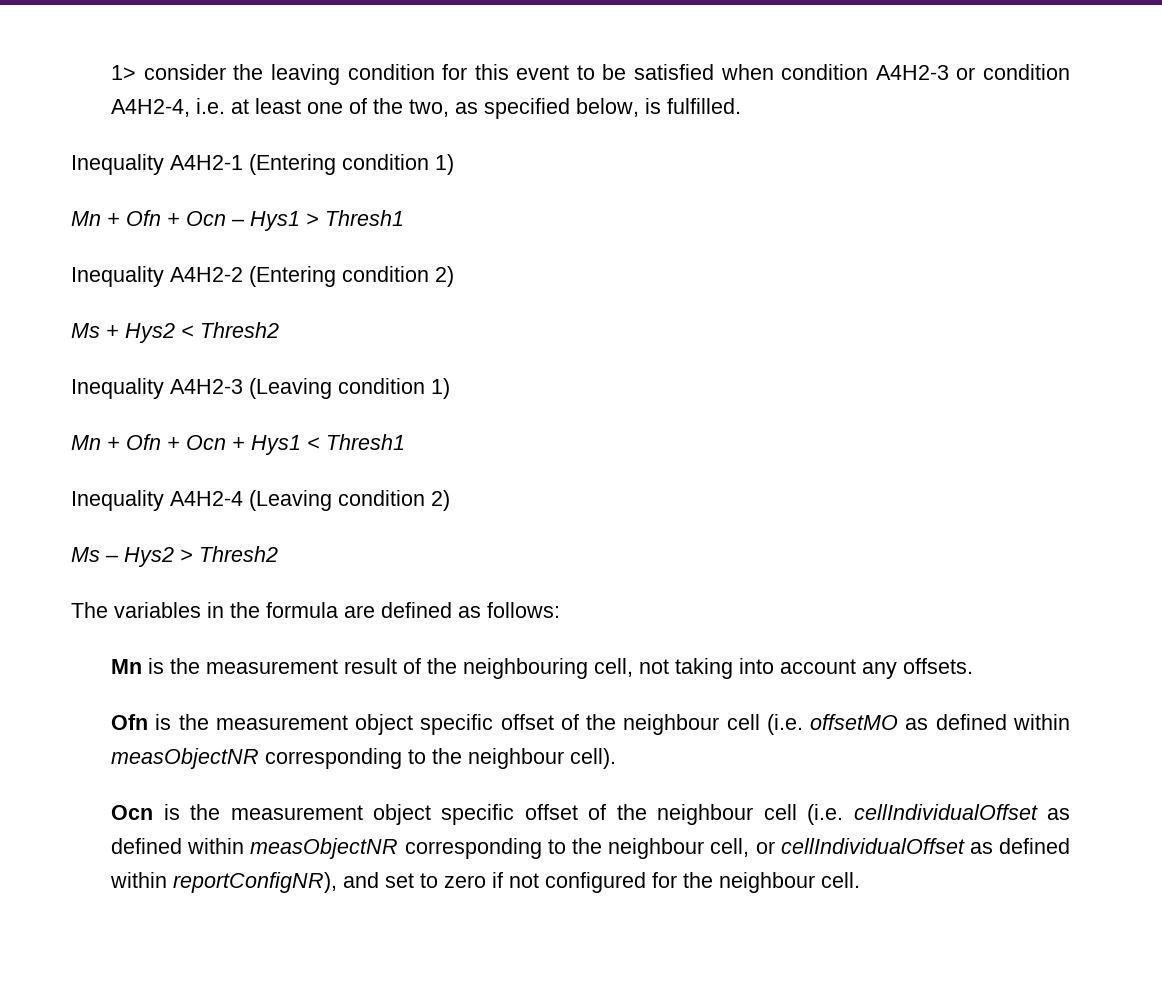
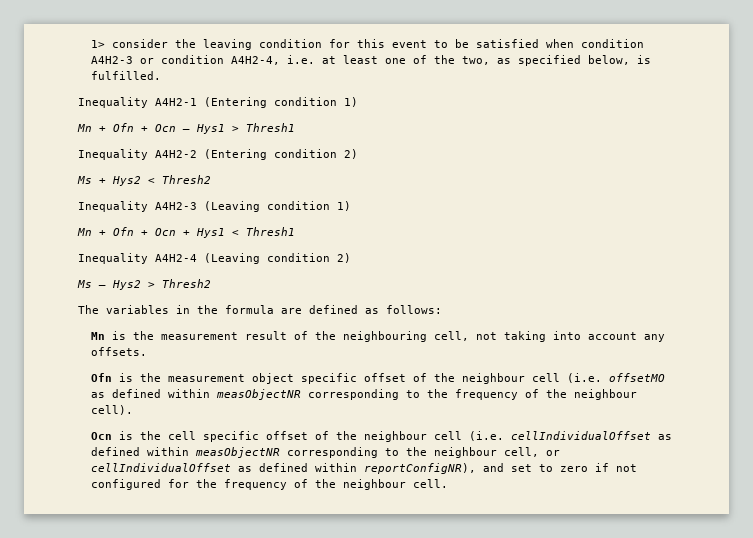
- Ofn is the measurement object specific offset of the neighbour cell (i.e. offsetMO as defined within measObjectNR corresponding to the neighbour cell).
+ Ofn is the measurement object specific offset of the neighbour cell (i.e. offsetMO as defined within measObjectNR corresponding to the frequency of the neighbour cell).
- Ocn is the measurement object specific offset of the neighbour cell (i.e. cellIndividualOffset as defined within measObjectNR corresponding to the neighbour cell, or cellIndividualOffset as defined within reportConfigNR), and set to zero if not configured for the neighbour cell.
+ Ocn is the cell specific offset of the neighbour cell (i.e. cellIndividualOffset as defined within measObjectNR corresponding to the neighbour cell, or cellIndividualOffset as defined within reportConfigNR), and set to zero if not configured for the frequency of the neighbour cell.

